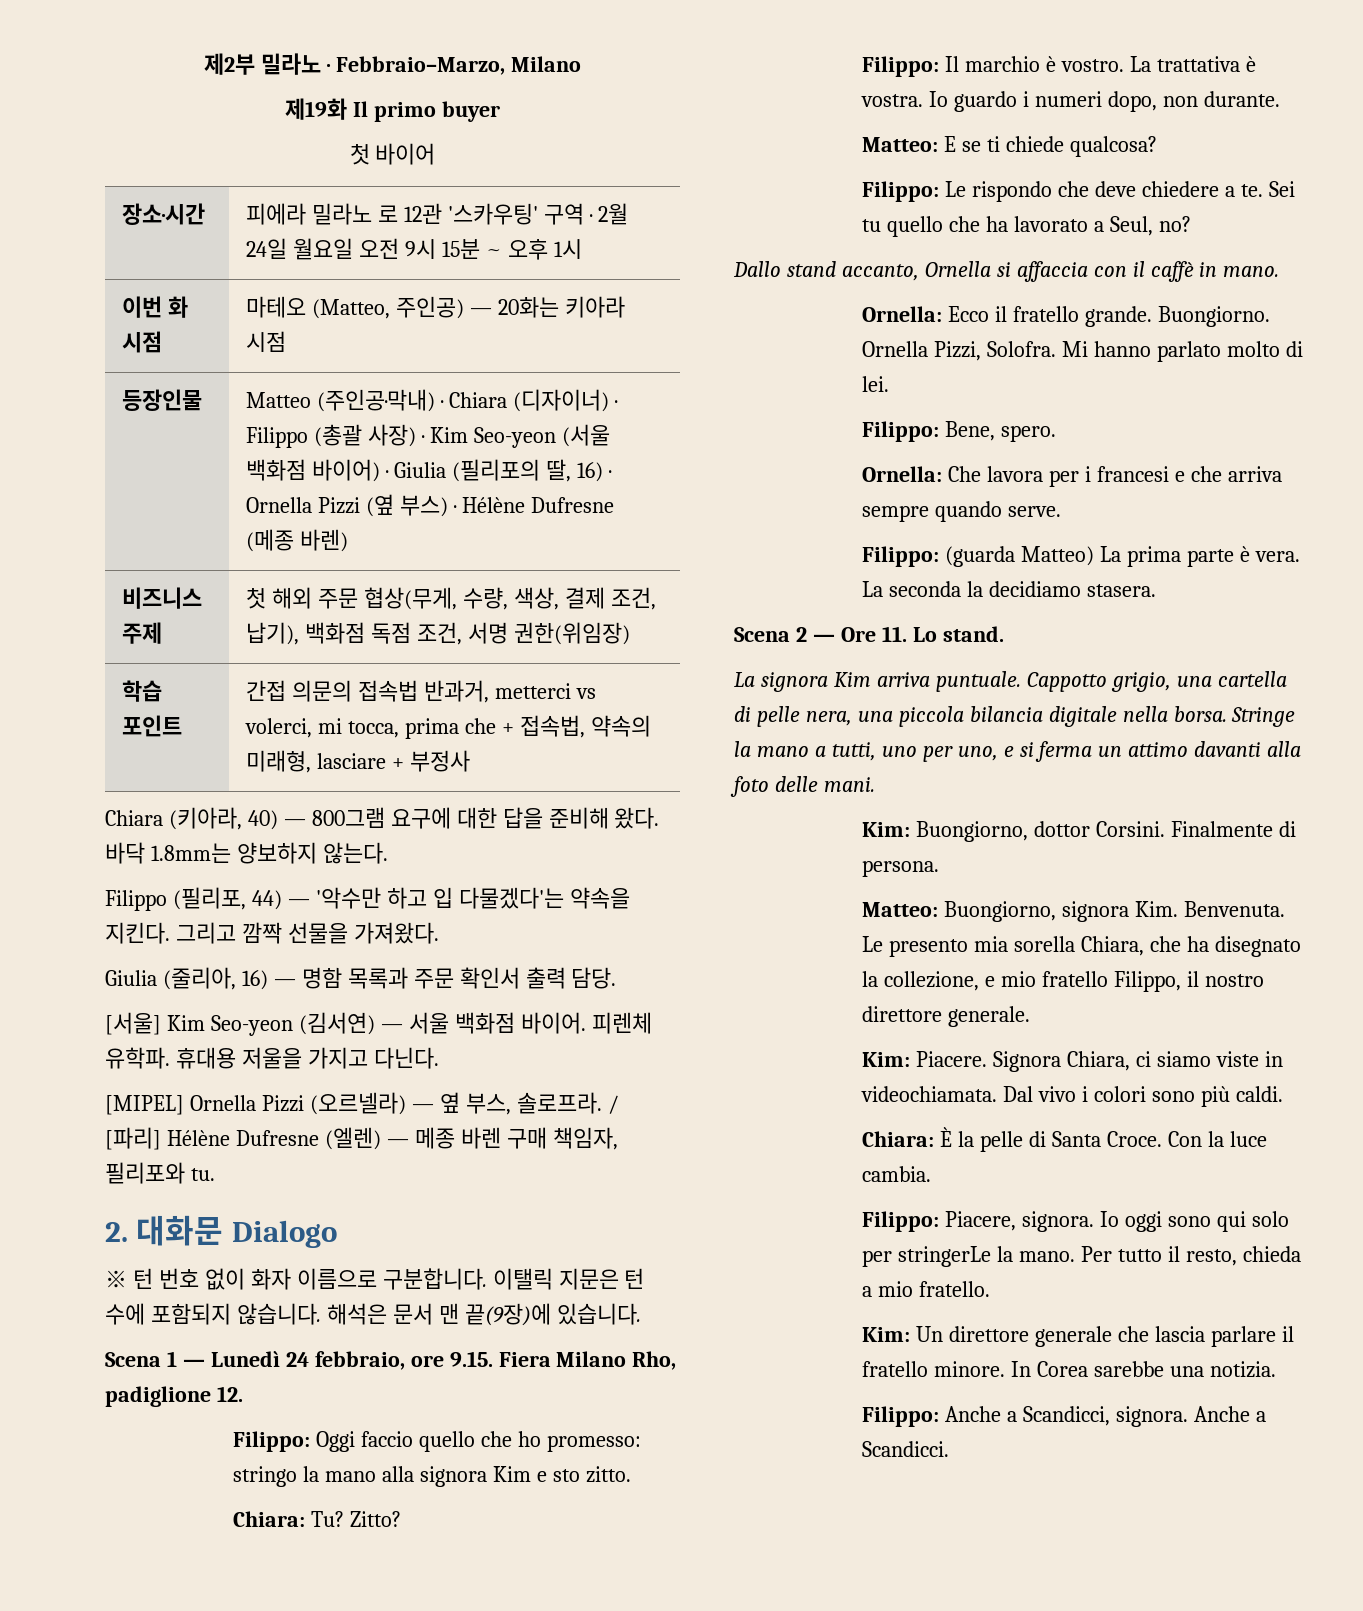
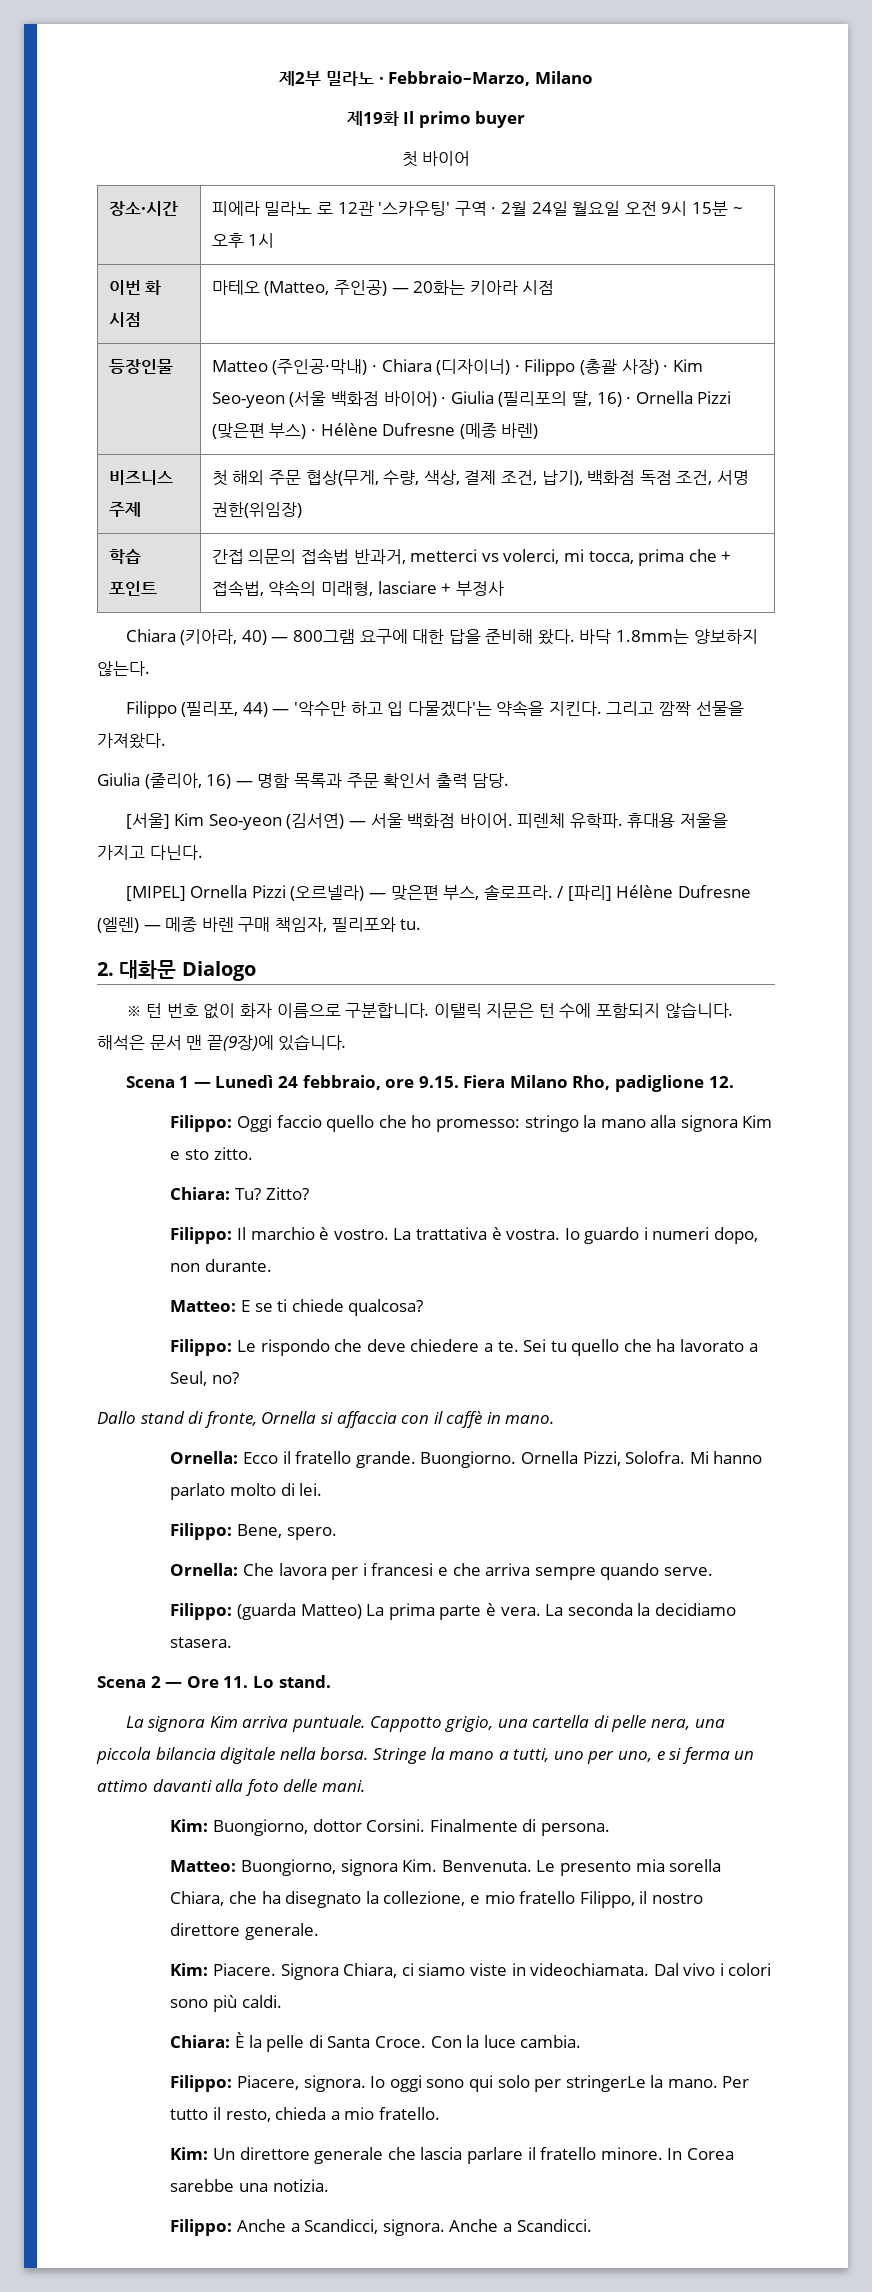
- 등장인물 | Matteo (주인공·막내) · Chiara (디자이너) · Filippo (총괄 사장) · Kim Seo-yeon (서울 백화점 바이어) · Giulia (필리포의 딸, 16) · Ornella Pizzi (옆 부스) · Hélène Dufresne (메종 바렌)
+ 등장인물 | Matteo (주인공·막내) · Chiara (디자이너) · Filippo (총괄 사장) · Kim Seo-yeon (서울 백화점 바이어) · Giulia (필리포의 딸, 16) · Ornella Pizzi (맞은편 부스) · Hélène Dufresne (메종 바렌)
- [MIPEL] Ornella Pizzi (오르넬라) — 옆 부스, 솔로프라.
+ [MIPEL] Ornella Pizzi (오르넬라) — 맞은편 부스, 솔로프라.
- Dallo stand accanto, Ornella si affaccia con il caffè in mano.
+ Dallo stand di fronte, Ornella si affaccia con il caffè in mano.

